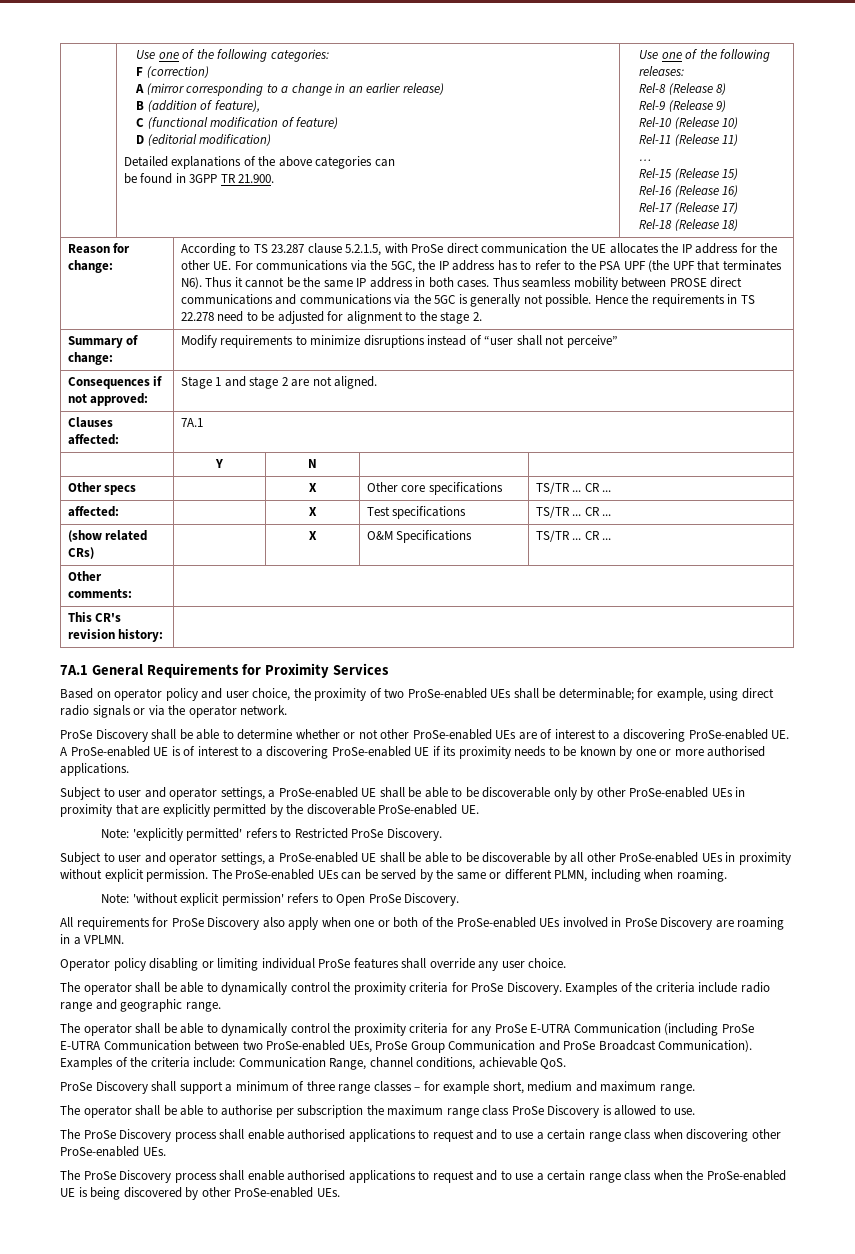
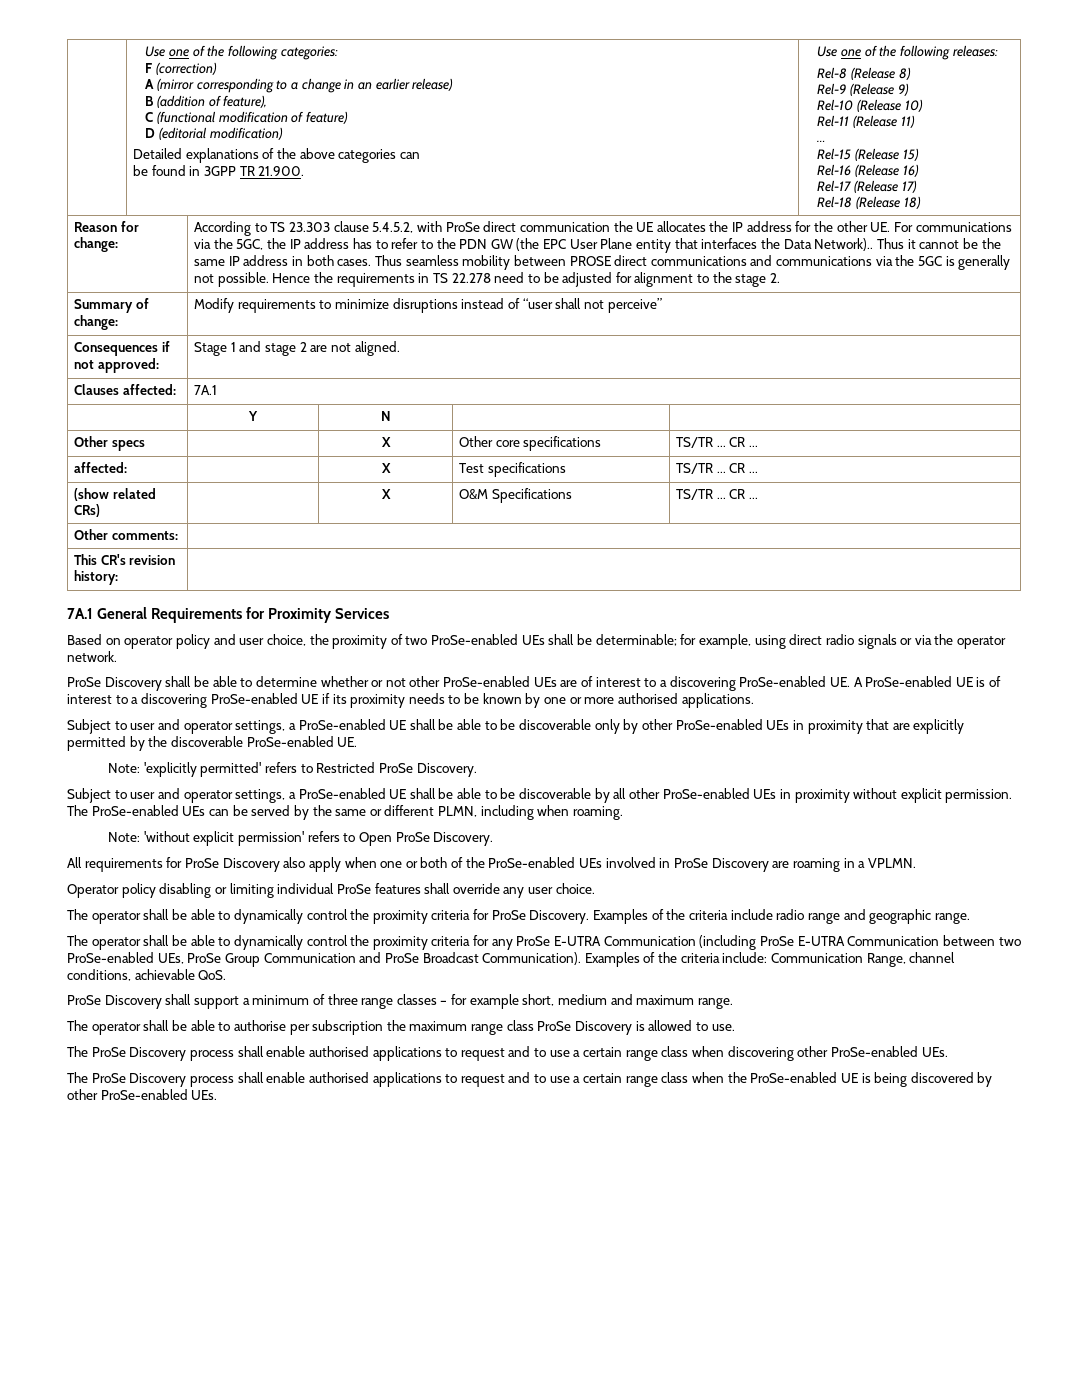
- According to TS 23.287 clause 5.2.1.5, with ProSe direct communication the UE allocates the IP address for the other UE. For communications via the 5GC, the IP address has to refer to the PSA UPF (the UPF that terminates N6). Thus it cannot be the same IP address in both cases.
+ According to TS 23.303 clause 5.4.5.2, with ProSe direct communication the UE allocates the IP address for the other UE. For communications via the 5GC, the IP address has to refer to the PDN GW (the EPC User Plane entity that interfaces the Data Network).. Thus it cannot be the same IP address in both cases.

